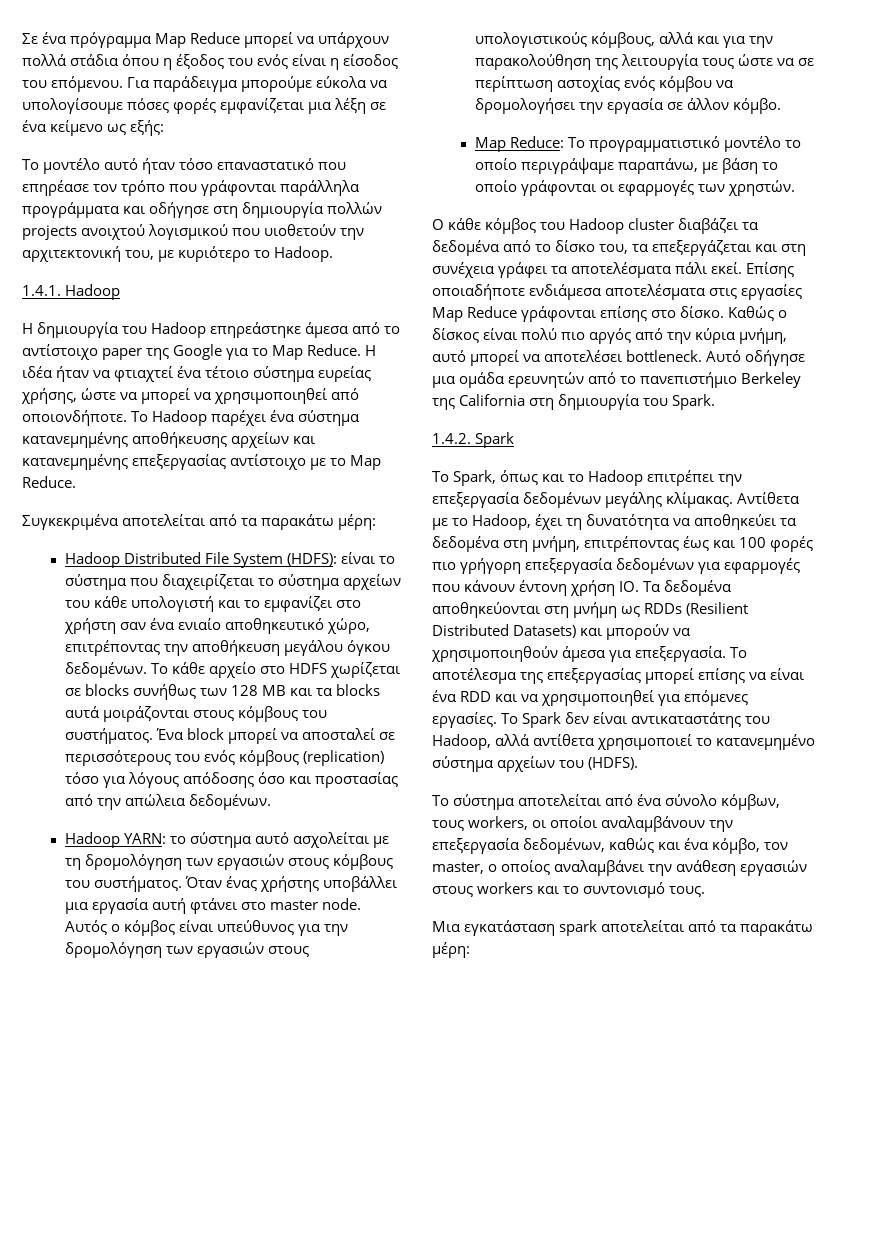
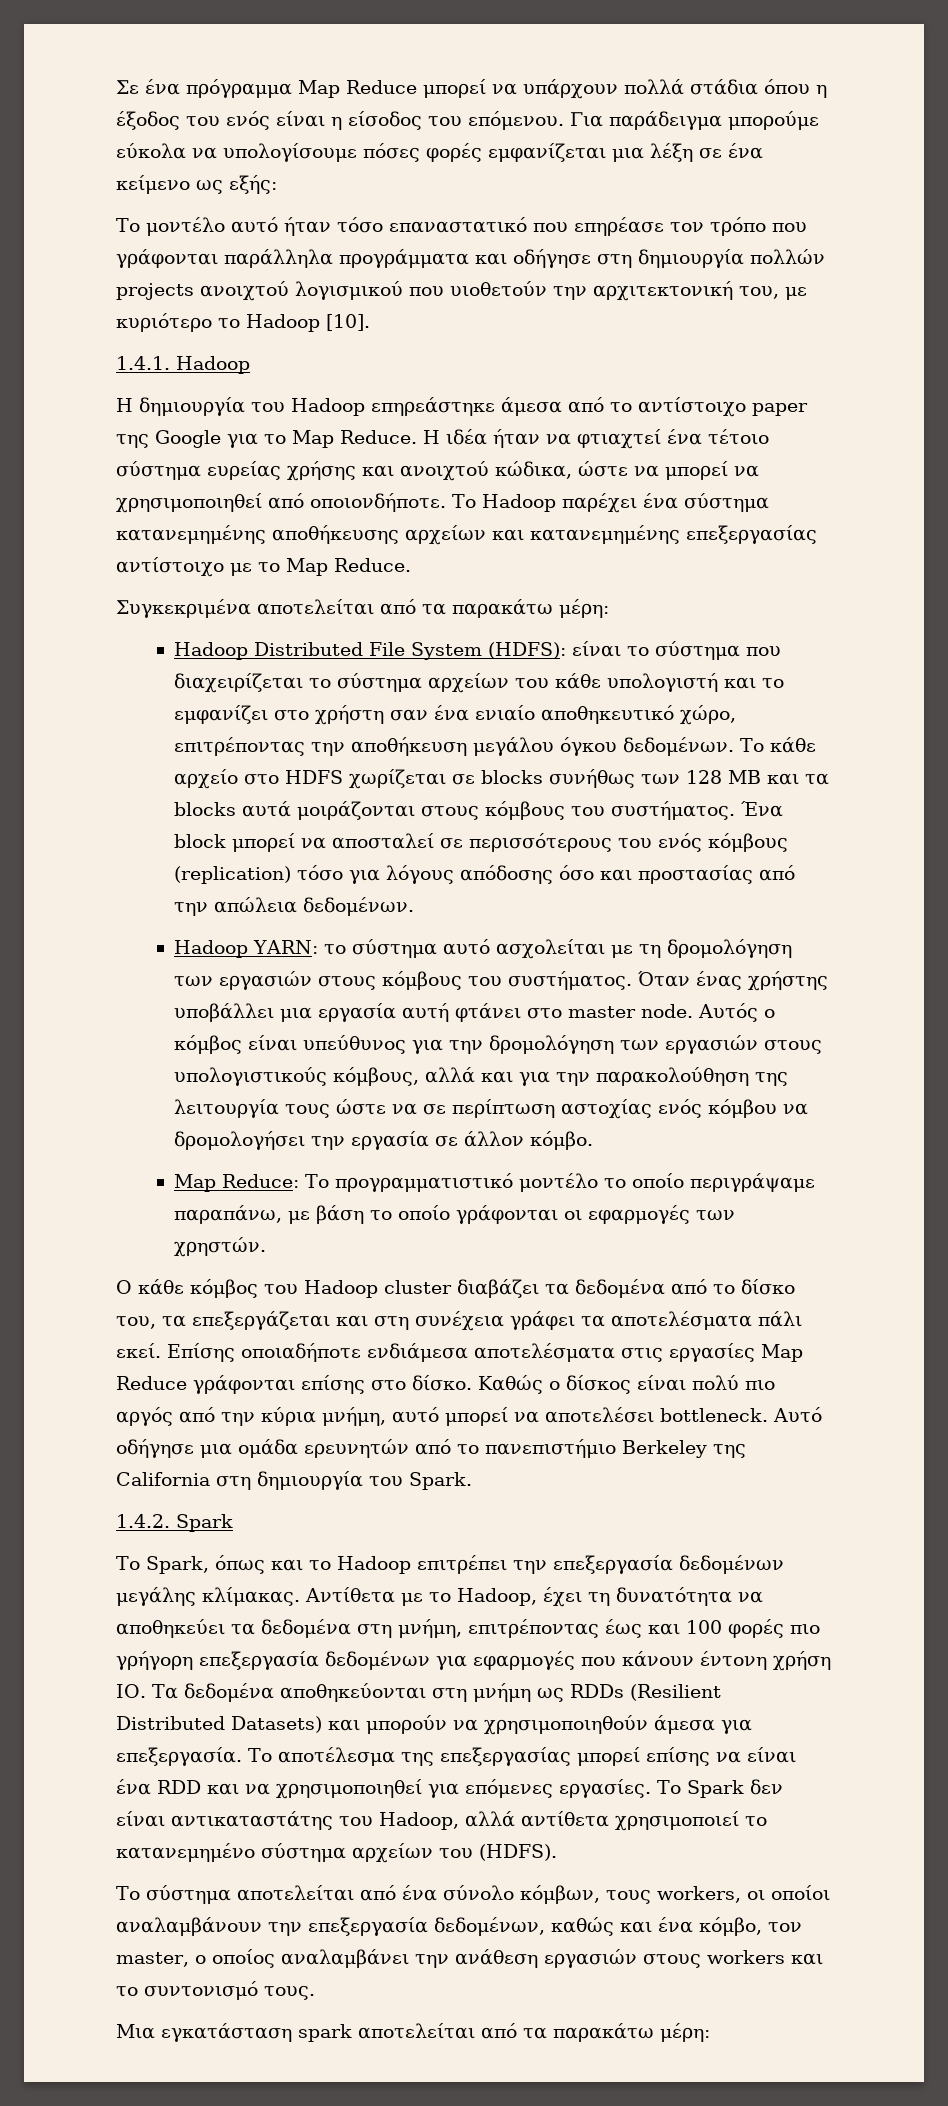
- Το μοντέλο αυτό ήταν τόσο επαναστατικό που επηρέασε τον τρόπο που γράφονται παράλληλα προγράμματα και οδήγησε στη δημιουργία πολλών projects ανοιχτού λογισμικού που υιοθετούν την αρχιτεκτονική του, με κυριότερο το Hadoop.
+ Το μοντέλο αυτό ήταν τόσο επαναστατικό που επηρέασε τον τρόπο που γράφονται παράλληλα προγράμματα και οδήγησε στη δημιουργία πολλών projects ανοιχτού λογισμικού που υιοθετούν την αρχιτεκτονική του, με κυριότερο το Hadoop [10].
- Η ιδέα ήταν να φτιαχτεί ένα τέτοιο σύστημα ευρείας χρήσης, ώστε να μπορεί να χρησιμοποιηθεί από οποιονδήποτε.
+ Η ιδέα ήταν να φτιαχτεί ένα τέτοιο σύστημα ευρείας χρήσης και ανοιχτού κώδικα, ώστε να μπορεί να χρησιμοποιηθεί από οποιονδήποτε.

